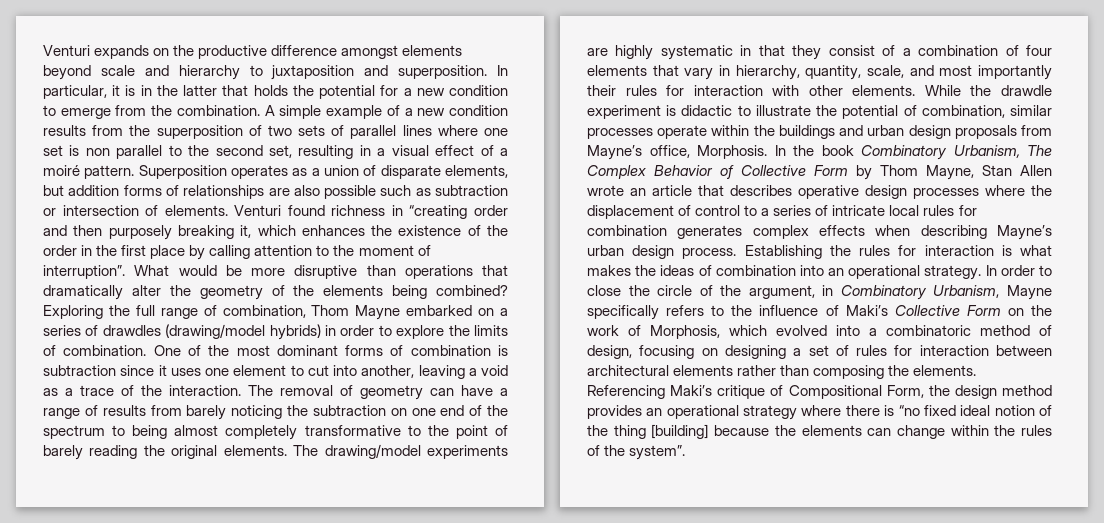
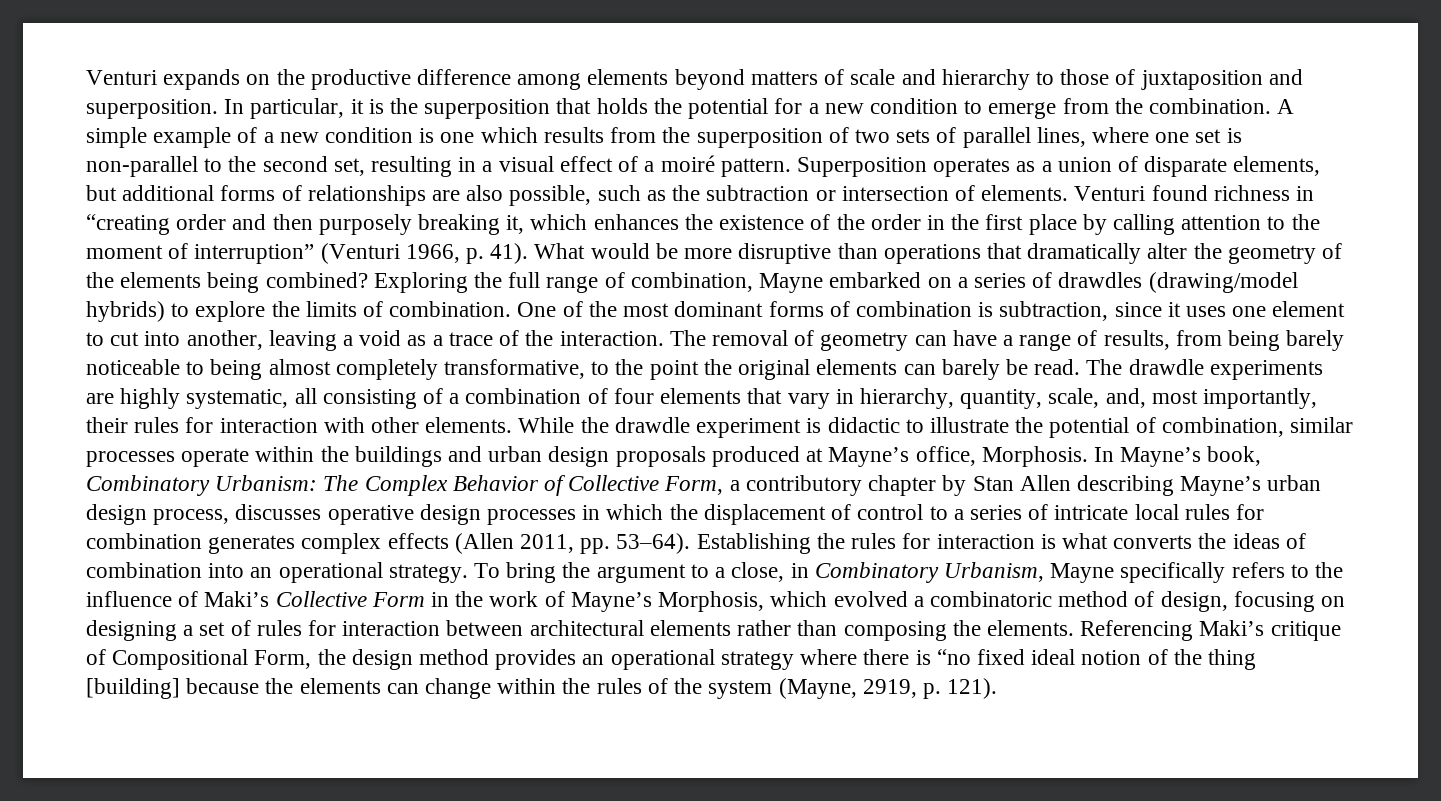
- Venturi expands on the productive difference amongst elements beyond scale and hierarchy to juxtaposition and superposition.
+ Venturi expands on the productive difference among elements beyond matters of scale and hierarchy to those of juxtaposition and superposition.
- In particular, it is in the latter that holds the potential for a new condition to emerge from the combination.
+ In particular, it is the superposition that holds the potential for a new condition to emerge from the combination.
- A simple example of a new condition results from the superposition of two sets of parallel lines where one set is non parallel to the second set, resulting in a visual effect of a moiré pattern.
+ A simple example of a new condition is one which results from the superposition of two sets of parallel lines, where one set is non-parallel to the second set, resulting in a visual effect of a moiré pattern.
- Superposition operates as a union of disparate elements, but addition forms of relationships are also possible such as subtraction or intersection of elements.
+ Superposition operates as a union of disparate elements, but additional forms of relationships are also possible, such as the subtraction or intersection of elements.
- Venturi found richness in “creating order and then purposely breaking it, which enhances the existence of the order in the first place by calling attention to the moment of interruption”.
+ Venturi found richness in “creating order and then purposely breaking it, which enhances the existence of the order in the first place by calling attention to the moment of interruption” (Venturi 1966, p. 41).
- Exploring the full range of combination, Thom Mayne embarked on a series of drawdles (drawing/model hybrids) in order to explore the limits of combination.
+ Exploring the full range of combination, Mayne embarked on a series of drawdles (drawing/model hybrids) to explore the limits of combination.
- One of the most dominant forms of combination is subtraction since it uses one element to cut into another, leaving a void as a trace of the interaction.
+ One of the most dominant forms of combination is subtraction, since it uses one element to cut into another, leaving a void as a trace of the interaction.
- The removal of geometry can have a range of results from barely noticing the subtraction on one end of the spectrum to being almost completely transformative to the point of barely reading the original elements. The drawing/model experiments are highly systematic in that they consist of a combination of four elements that vary in hierarchy, quantity, scale, and most importantly their rules for interaction with other elements.
+ The removal of geometry can have a range of results, from being barely noticeable to being almost completely transformative, to the point the original elements can barely be read. The drawdle experiments are highly systematic, all consisting of a combination of four elements that vary in hierarchy, quantity, scale, and, most importantly, their rules for interaction with other elements.
- While the drawdle experiment is didactic to illustrate the potential of combination, similar processes operate within the buildings and urban design proposals from Mayne’s office, Morphosis.
+ While the drawdle experiment is didactic to illustrate the potential of combination, similar processes operate within the buildings and urban design proposals produced at Mayne’s office, Morphosis.
- In the book Combinatory Urbanism, The Complex Behavior of Collective Form by Thom Mayne, Stan Allen wrote an article that describes operative design processes where the displacement of control to a series of intricate local rules for combination generates complex effects when describing Mayne’s urban design process.
+ In Mayne’s book, Combinatory Urbanism: The Complex Behavior of Collective Form, a contributory chapter by Stan Allen describing Mayne’s urban design process, discusses operative design processes in which the displacement of control to a series of intricate local rules for combination generates complex effects (Allen 2011, pp. 53–64).
- Establishing the rules for interaction is what makes the ideas of combination into an operational strategy.
+ Establishing the rules for interaction is what converts the ideas of combination into an operational strategy.
- In order to close the circle of the argument, in Combinatory Urbanism, Mayne specifically refers to the influence of Maki’s Collective Form on the work of Morphosis, which evolved into a combinatoric method of design, focusing on designing a set of rules for interaction between architectural elements rather than composing the elements.
+ To bring the argument to a close, in Combinatory Urbanism, Mayne specifically refers to the influence of Maki’s Collective Form in the work of Mayne’s Morphosis, which evolved a combinatoric method of design, focusing on designing a set of rules for interaction between architectural elements rather than composing the elements.
- Referencing Maki’s critique of Compositional Form, the design method provides an operational strategy where there is “no fixed ideal notion of the thing [building] because the elements can change within the rules of the system”.
+ Referencing Maki’s critique of Compositional Form, the design method provides an operational strategy where there is “no fixed ideal notion of the thing [building] because the elements can change within the rules of the system (Mayne, 2919, p. 121).

